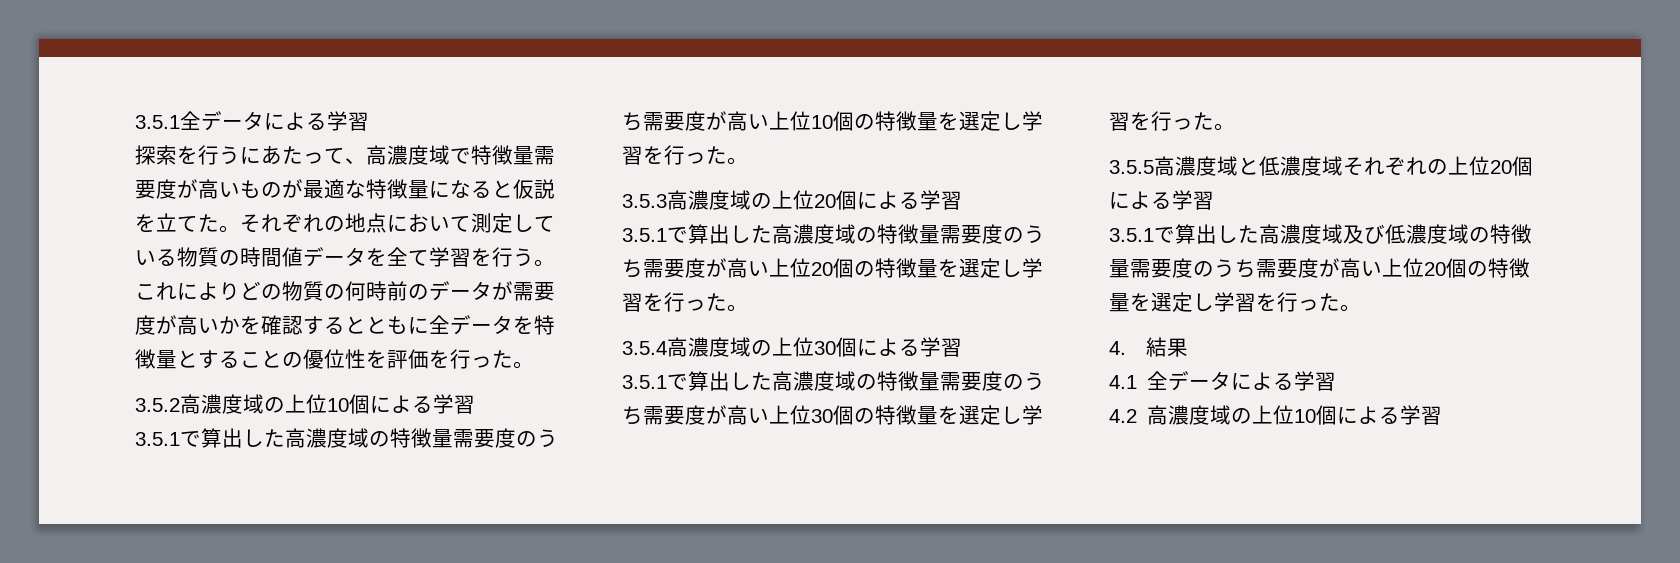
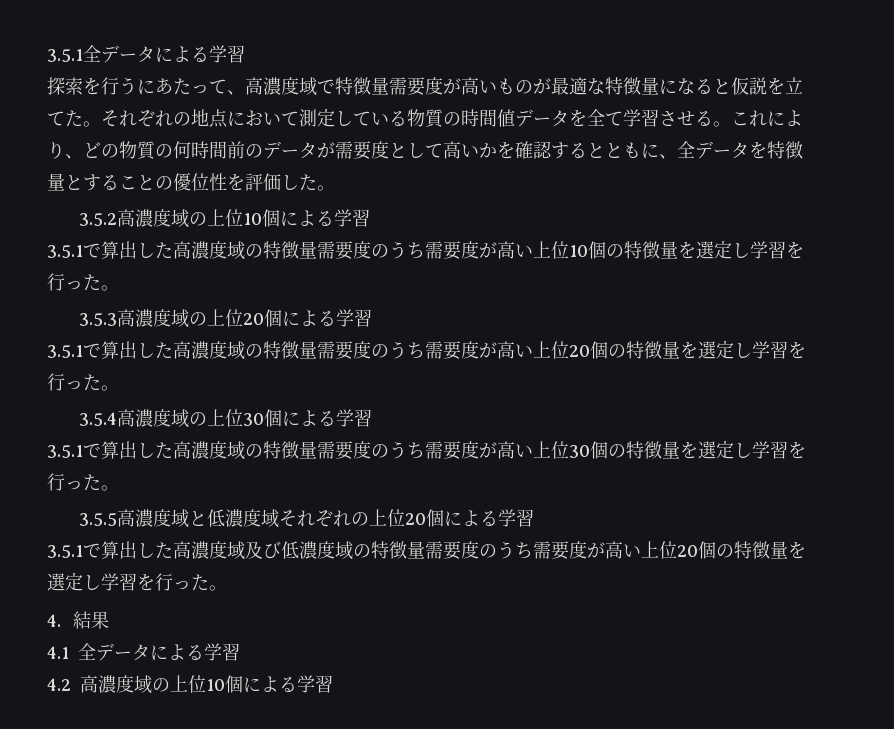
- それぞれの地点において測定している物質の時間値データを全て学習を行う。
+ それぞれの地点において測定している物質の時間値データを全て学習させる。
- これによりどの物質の何時前のデータが需要度が高いかを確認するとともに全データを特徴量とすることの優位性を評価を行った。
+ これにより、どの物質の何時間前のデータが需要度として高いかを確認するとともに、全データを特徴量とすることの優位性を評価した。

